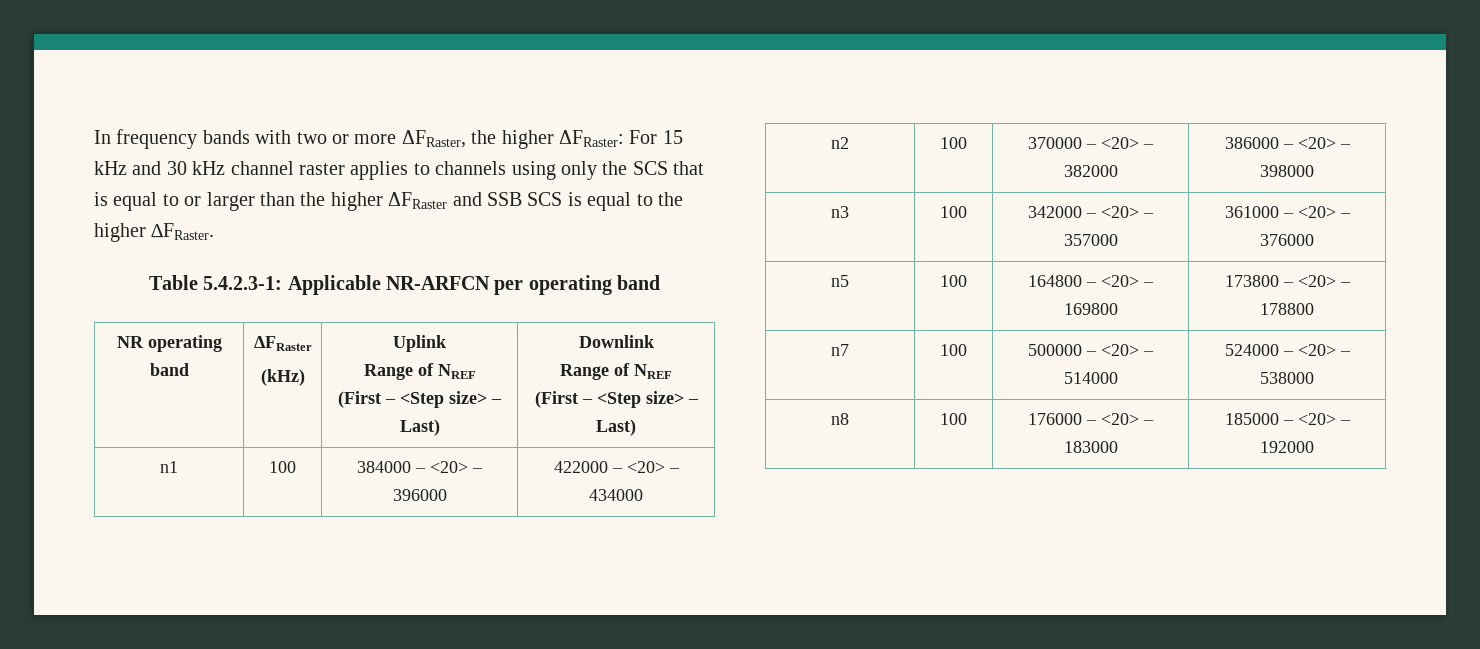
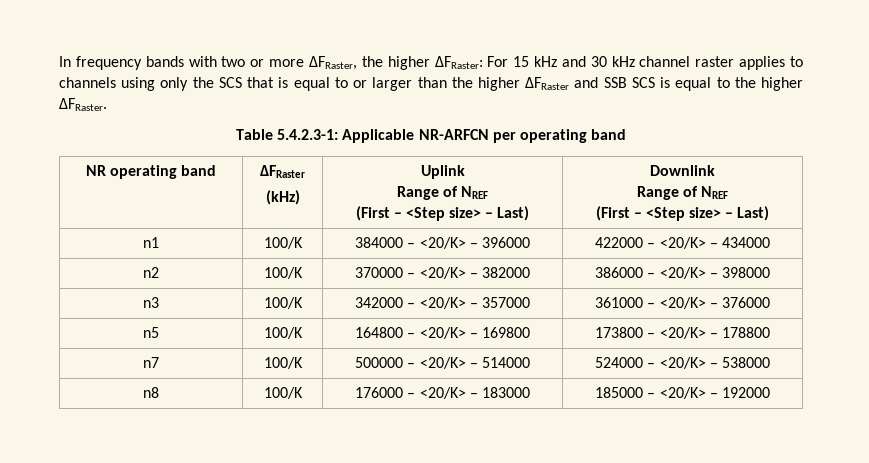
- n1 | 100 | 384000 – <20> – 396000 | 422000 – <20> – 434000
+ n1 | 100/K | 384000 – <20/K> – 396000 | 422000 – <20/K> – 434000
- n2 | 100 | 370000 – <20> – 382000 | 386000 – <20> – 398000
+ n2 | 100/K | 370000 – <20/K> – 382000 | 386000 – <20/K> – 398000
- n3 | 100 | 342000 – <20> – 357000 | 361000 – <20> – 376000
+ n3 | 100/K | 342000 – <20/K> – 357000 | 361000 – <20/K> – 376000
- n5 | 100 | 164800 – <20> – 169800 | 173800 – <20> – 178800
+ n5 | 100/K | 164800 – <20/K> – 169800 | 173800 – <20/K> – 178800
- n7 | 100 | 500000 – <20> – 514000 | 524000 – <20> – 538000
+ n7 | 100/K | 500000 – <20/K> – 514000 | 524000 – <20/K> – 538000
- n8 | 100 | 176000 – <20> – 183000 | 185000 – <20> – 192000
+ n8 | 100/K | 176000 – <20/K> – 183000 | 185000 – <20/K> – 192000

